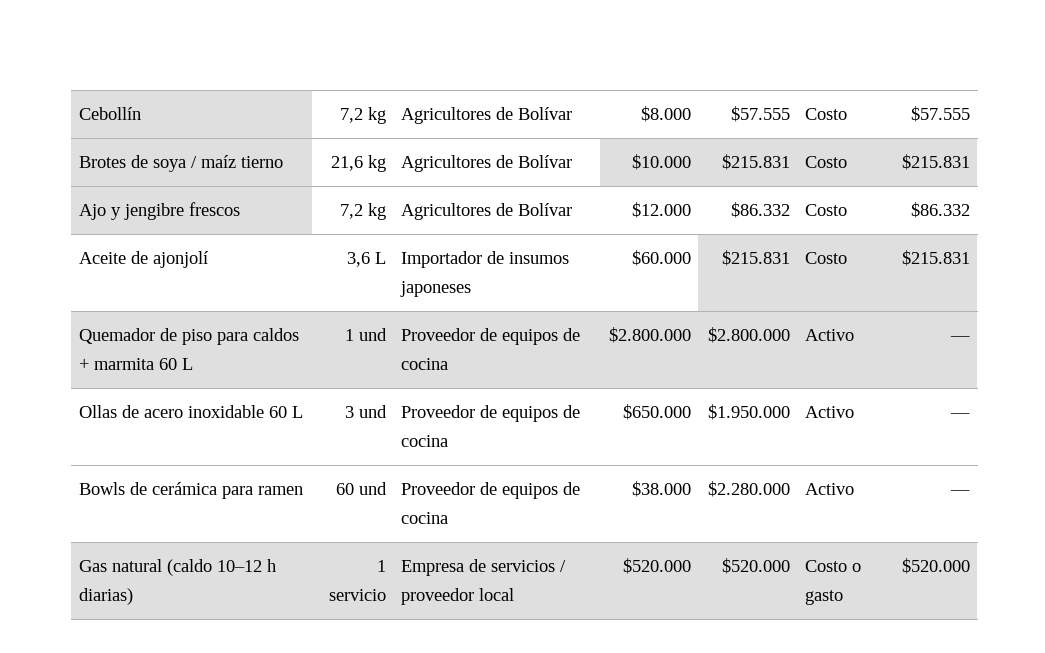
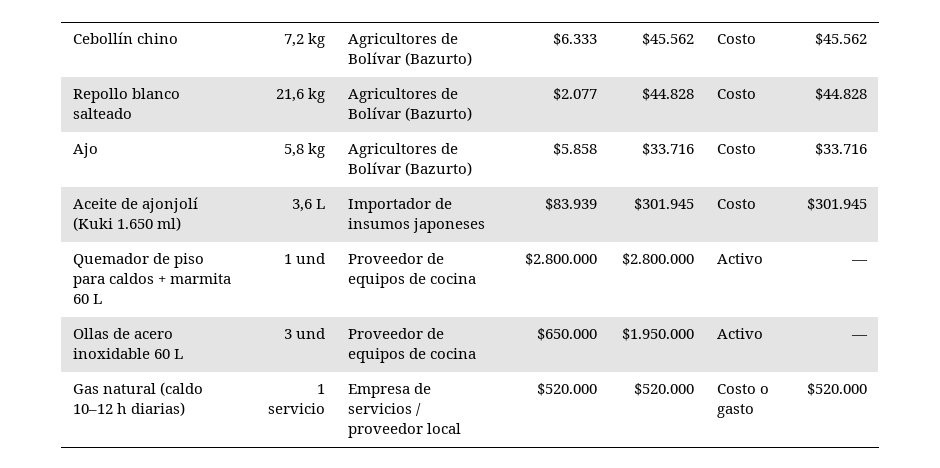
- Cebollín | 7,2 kg | Agricultores de Bolívar | $8.000 | $57.555 | Costo | $57.555
- Brotes de soya / maíz tierno | 21,6 kg | Agricultores de Bolívar | $10.000 | $215.831 | Costo | $215.831
+ Cebollín chino | 7,2 kg | Agricultores de Bolívar (Bazurto) | $6.333 | $45.562 | Costo | $45.562
+ Repollo blanco salteado | 21,6 kg | Agricultores de Bolívar (Bazurto) | $2.077 | $44.828 | Costo | $44.828
- Ajo y jengibre frescos | 7,2 kg | Agricultores de Bolívar | $12.000 | $86.332 | Costo | $86.332
+ Ajo | 5,8 kg | Agricultores de Bolívar (Bazurto) | $5.858 | $33.716 | Costo | $33.716
- Aceite de ajonjolí | 3,6 L | Importador de insumos japoneses | $60.000 | $215.831 | Costo | $215.831
+ Aceite de ajonjolí (Kuki 1.650 ml) | 3,6 L | Importador de insumos japoneses | $83.939 | $301.945 | Costo | $301.945
- Bowls de cerámica para ramen | 60 und | Proveedor de equipos de cocina | $38.000 | $2.280.000 | Activo | —

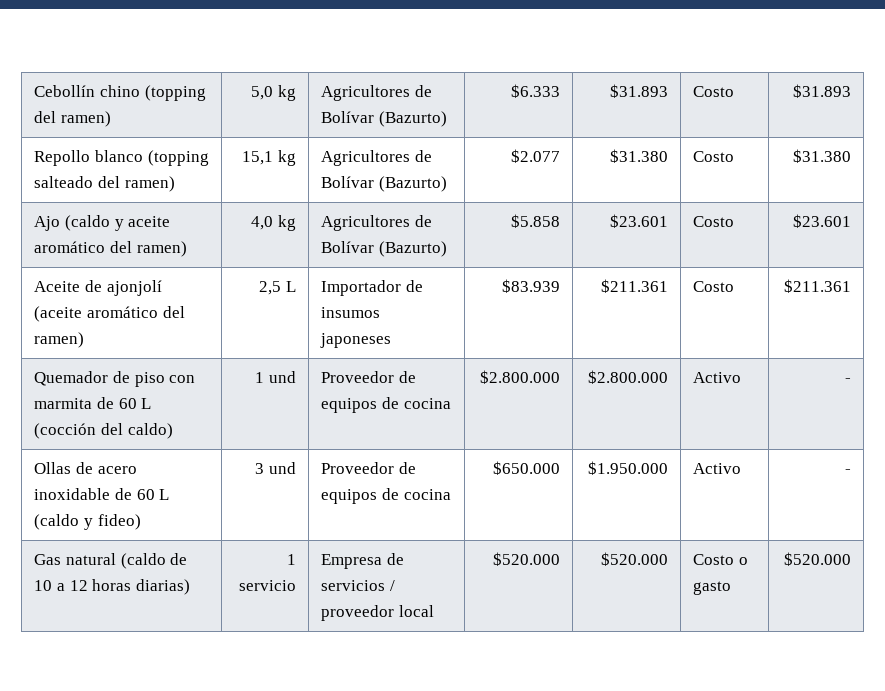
- Cebollín chino | 7,2 kg | Agricultores de Bolívar (Bazurto) | $6.333 | $45.562 | Costo | $45.562
+ Cebollín chino (topping del ramen) | 5,0 kg | Agricultores de Bolívar (Bazurto) | $6.333 | $31.893 | Costo | $31.893
- Repollo blanco salteado | 21,6 kg | Agricultores de Bolívar (Bazurto) | $2.077 | $44.828 | Costo | $44.828
+ Repollo blanco (topping salteado del ramen) | 15,1 kg | Agricultores de Bolívar (Bazurto) | $2.077 | $31.380 | Costo | $31.380
- Ajo | 5,8 kg | Agricultores de Bolívar (Bazurto) | $5.858 | $33.716 | Costo | $33.716
+ Ajo (caldo y aceite aromático del ramen) | 4,0 kg | Agricultores de Bolívar (Bazurto) | $5.858 | $23.601 | Costo | $23.601
- Aceite de ajonjolí (Kuki 1.650 ml) | 3,6 L | Importador de insumos japoneses | $83.939 | $301.945 | Costo | $301.945
+ Aceite de ajonjolí (aceite aromático del ramen) | 2,5 L | Importador de insumos japoneses | $83.939 | $211.361 | Costo | $211.361
- Quemador de piso para caldos + marmita 60 L | 1 und | Proveedor de equipos de cocina | $2.800.000 | $2.800.000 | Activo | —
+ Quemador de piso con marmita de 60 L (cocción del caldo) | 1 und | Proveedor de equipos de cocina | $2.800.000 | $2.800.000 | Activo | -
- Ollas de acero inoxidable 60 L | 3 und | Proveedor de equipos de cocina | $650.000 | $1.950.000 | Activo | —
+ Ollas de acero inoxidable de 60 L (caldo y fideo) | 3 und | Proveedor de equipos de cocina | $650.000 | $1.950.000 | Activo | -
- Gas natural (caldo 10–12 h diarias) | 1 servicio | Empresa de servicios / proveedor local | $520.000 | $520.000 | Costo o gasto | $520.000
+ Gas natural (caldo de 10 a 12 horas diarias) | 1 servicio | Empresa de servicios / proveedor local | $520.000 | $520.000 | Costo o gasto | $520.000

